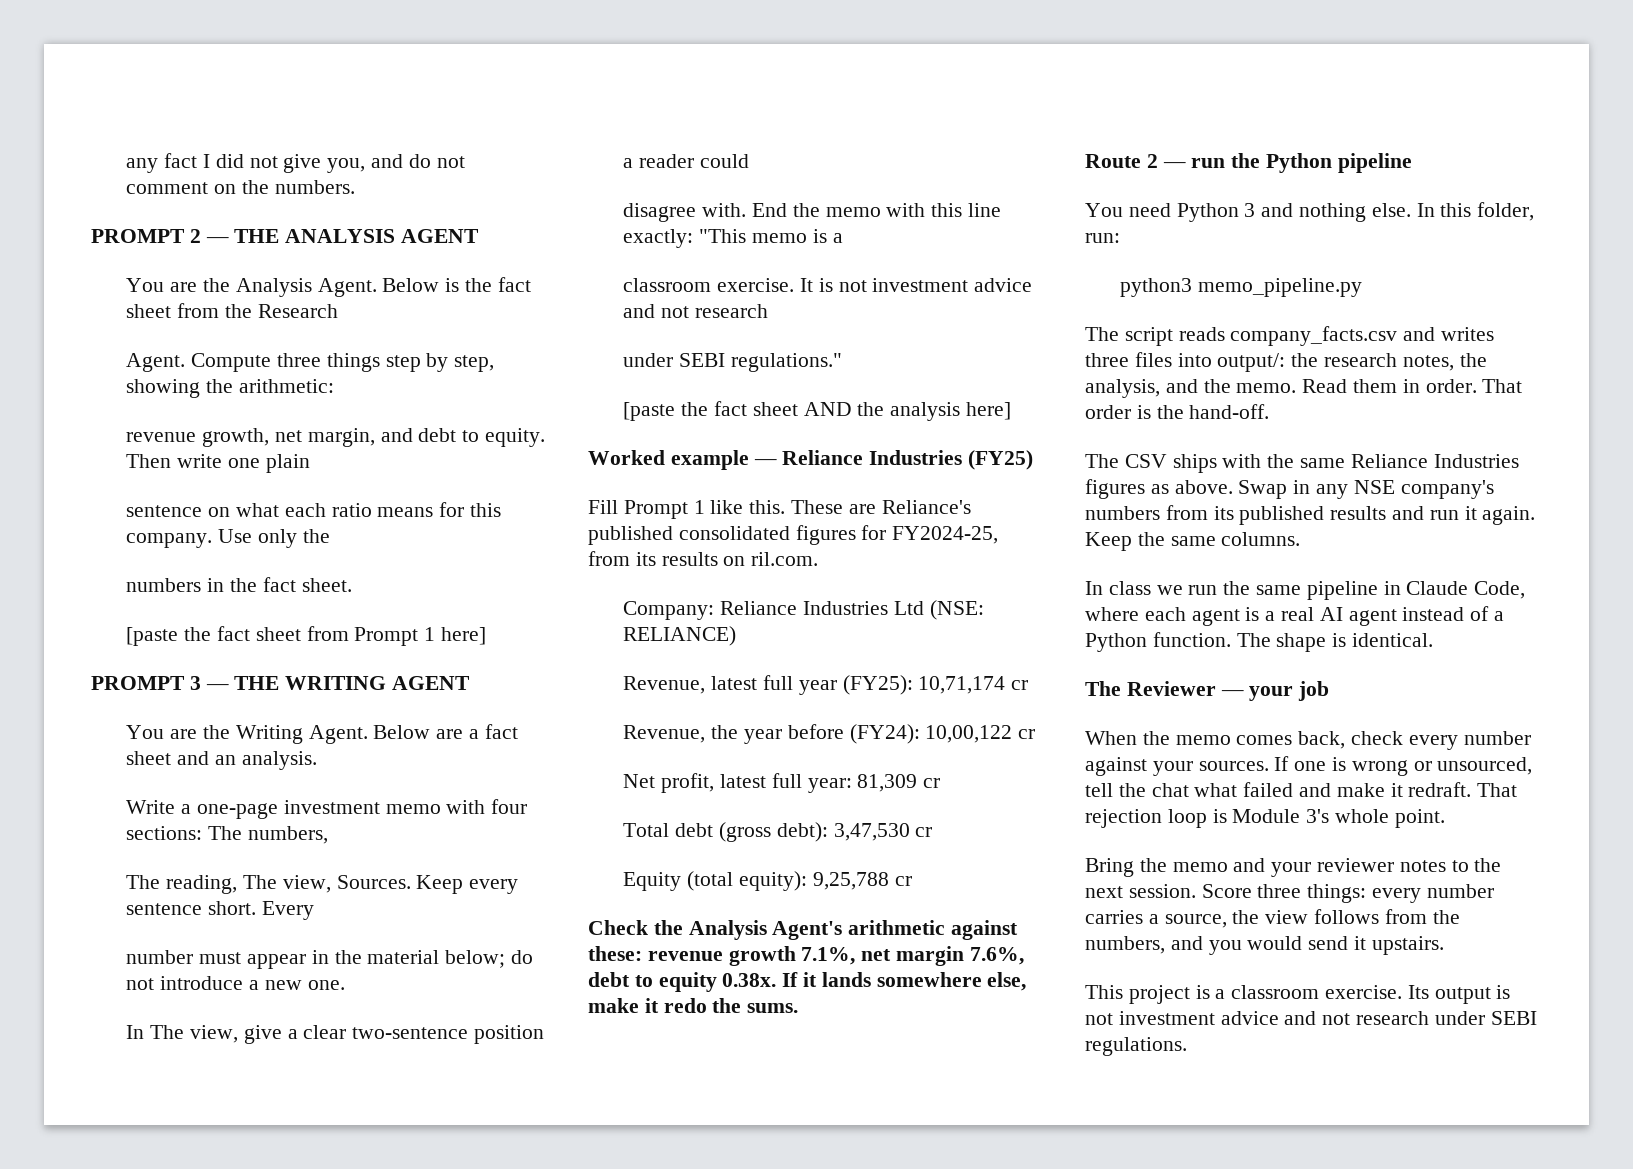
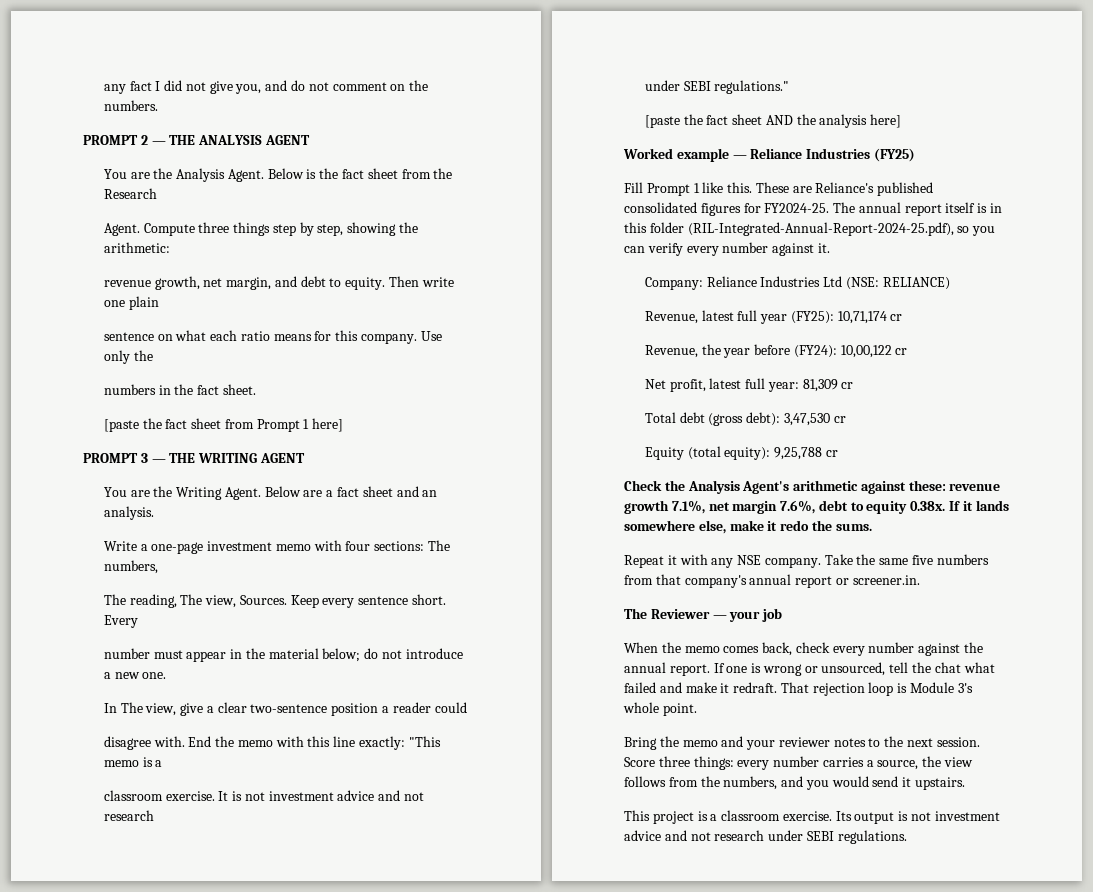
- These are Reliance's published consolidated figures for FY2024-25, from its results on ril.com.
+ These are Reliance's published consolidated figures for FY2024-25. The annual report itself is in this folder (RIL-Integrated-Annual-Report-2024-25.pdf), so you can verify every number against it.
- Route 2 — run the Python pipeline
- You need Python 3 and nothing else. In this folder, run:
- python3 memo_pipeline.py
- The script reads company_facts.csv and writes three files into output/: the research notes, the analysis, and the memo. Read them in order. That order is the hand-off.
- The CSV ships with the same Reliance Industries figures as above. Swap in any NSE company's numbers from its published results and run it again. Keep the same columns.
- In class we run the same pipeline in Claude Code, where each agent is a real AI agent instead of a Python function. The shape is identical.
+ Repeat it with any NSE company. Take the same five numbers from that company's annual report or screener.in.
- When the memo comes back, check every number against your sources.
+ When the memo comes back, check every number against the annual report.

